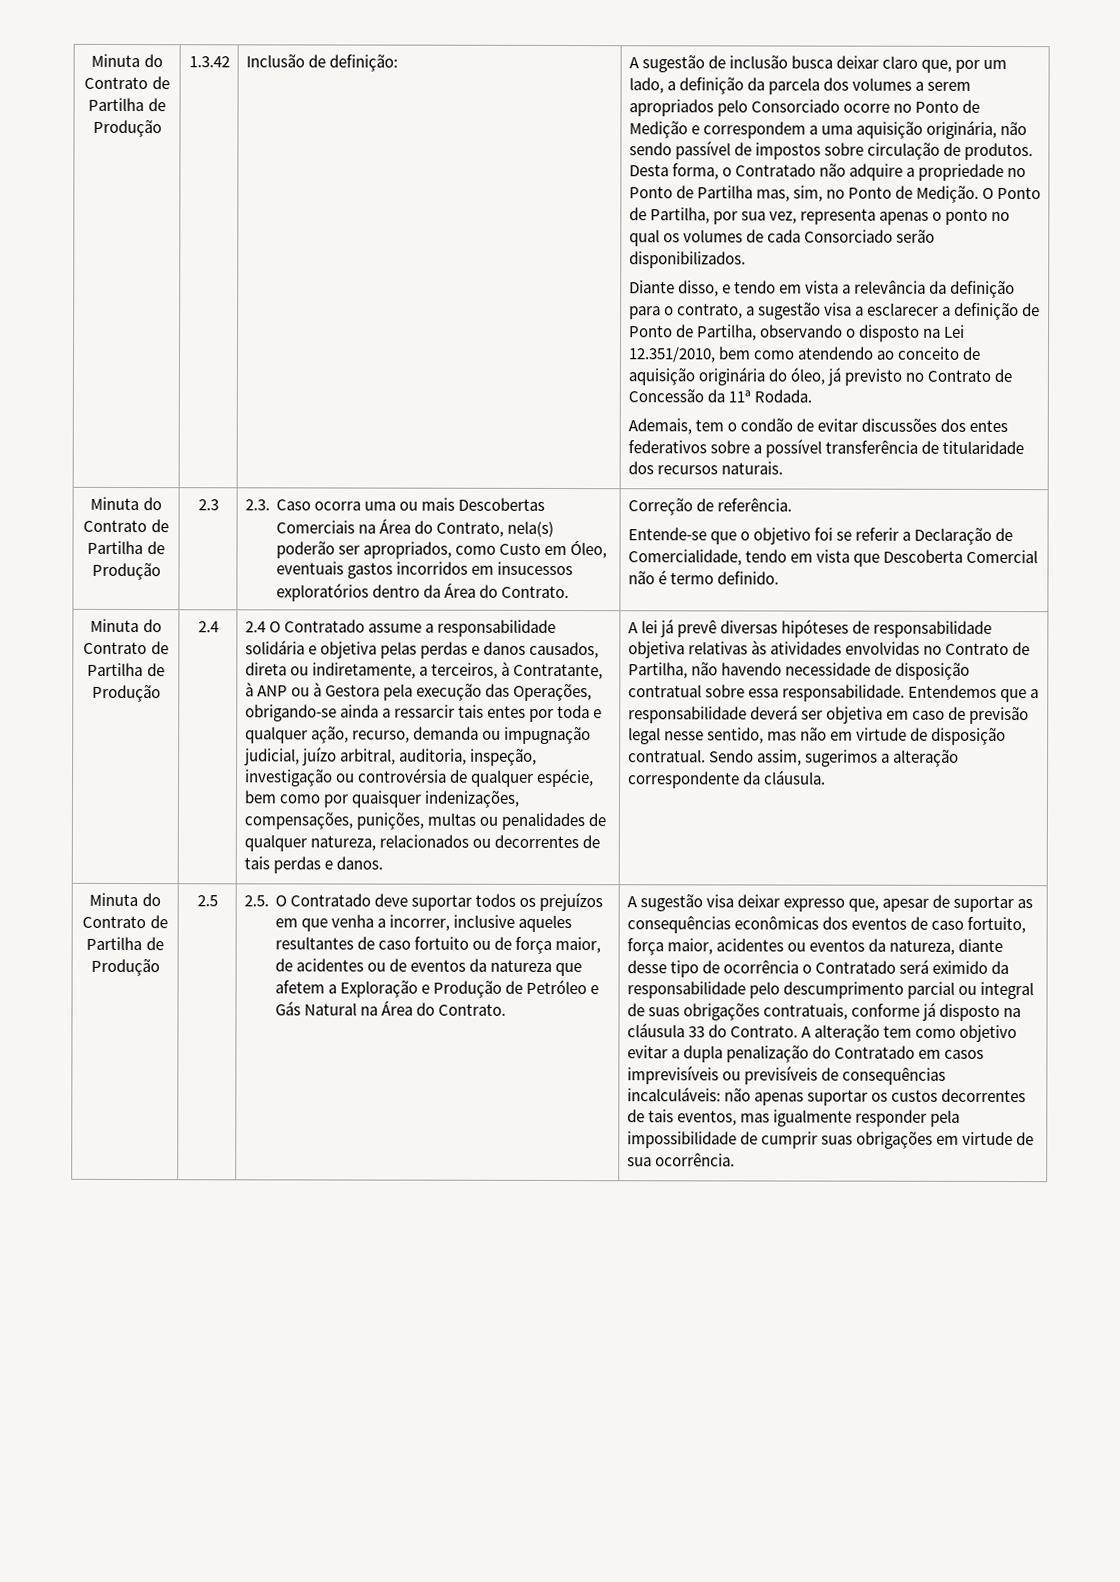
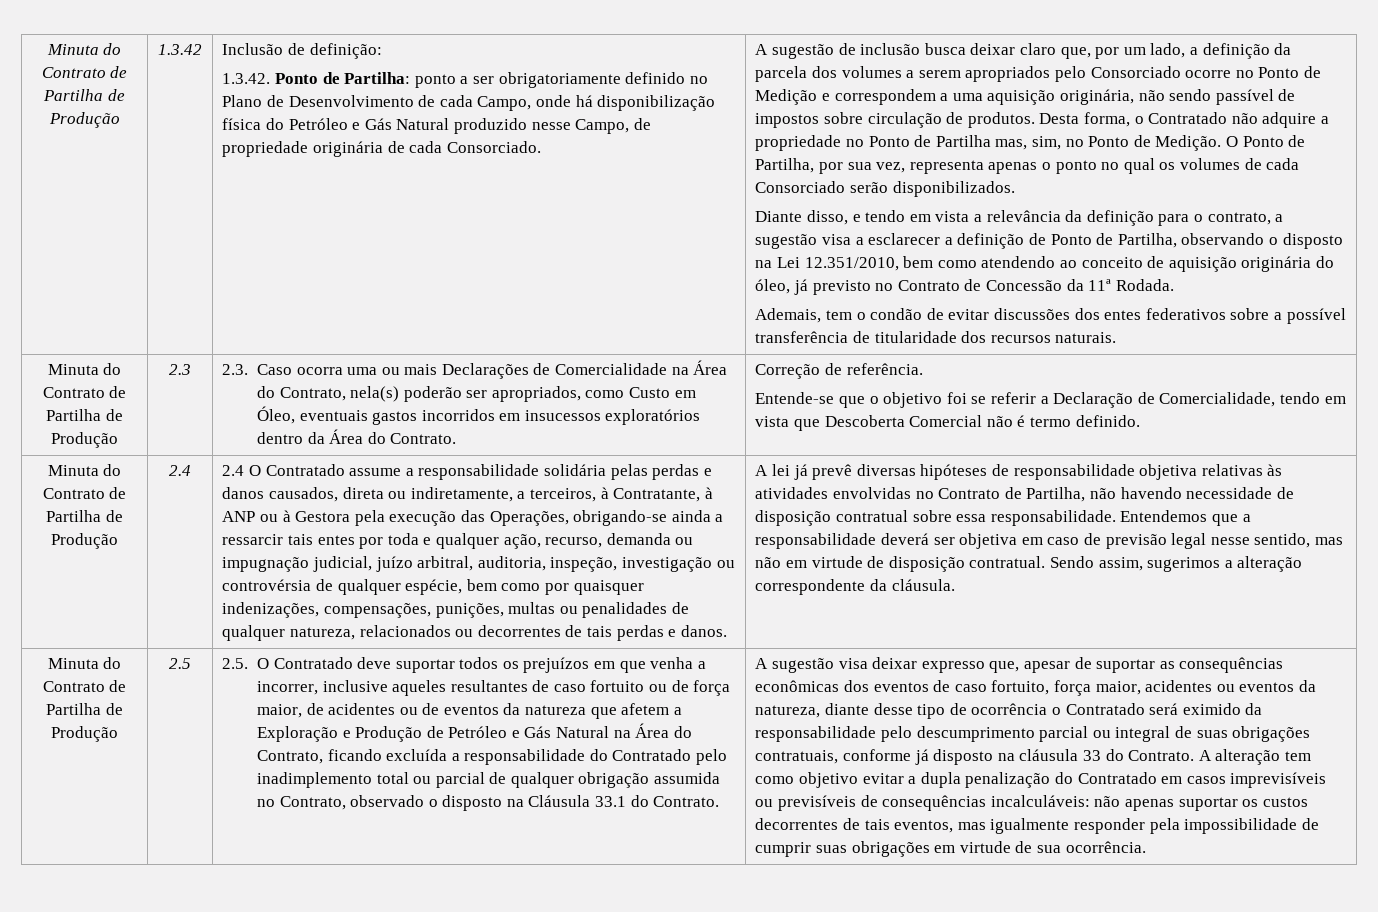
+ 1.3.42. Ponto de Partilha: ponto a ser obrigatoriamente definido no Plano de Desenvolvimento de cada Campo, onde há disponibilização física do Petróleo e Gás Natural produzido nesse Campo, de propriedade originária de cada Consorciado.
- 2.3. Caso ocorra uma ou mais Descobertas Comerciais na Área do Contrato, nela(s) poderão ser apropriados, como Custo em Óleo, eventuais gastos incorridos em insucessos exploratórios dentro da Área do Contrato.
+ 2.3. Caso ocorra uma ou mais Declarações de Comercialidade na Área do Contrato, nela(s) poderão ser apropriados, como Custo em Óleo, eventuais gastos incorridos em insucessos exploratórios dentro da Área do Contrato.
- 2.4 O Contratado assume a responsabilidade solidária e objetiva pelas perdas e danos causados, direta ou indiretamente, a terceiros, à Contratante, à ANP ou à Gestora pela execução das Operações, obrigando-se ainda a ressarcir tais entes por toda e qualquer ação, recurso, demanda ou impugnação judicial, juízo arbitral, auditoria, inspeção, investigação ou controvérsia de qualquer espécie, bem como por quaisquer indenizações, compensações, punições, multas ou penalidades de qualquer natureza, relacionados ou decorrentes de tais perdas e danos.
+ 2.4 O Contratado assume a responsabilidade solidária pelas perdas e danos causados, direta ou indiretamente, a terceiros, à Contratante, à ANP ou à Gestora pela execução das Operações, obrigando-se ainda a ressarcir tais entes por toda e qualquer ação, recurso, demanda ou impugnação judicial, juízo arbitral, auditoria, inspeção, investigação ou controvérsia de qualquer espécie, bem como por quaisquer indenizações, compensações, punições, multas ou penalidades de qualquer natureza, relacionados ou decorrentes de tais perdas e danos.
- 2.5. O Contratado deve suportar todos os prejuízos em que venha a incorrer, inclusive aqueles resultantes de caso fortuito ou de força maior, de acidentes ou de eventos da natureza que afetem a Exploração e Produção de Petróleo e Gás Natural na Área do Contrato.
+ 2.5. O Contratado deve suportar todos os prejuízos em que venha a incorrer, inclusive aqueles resultantes de caso fortuito ou de força maior, de acidentes ou de eventos da natureza que afetem a Exploração e Produção de Petróleo e Gás Natural na Área do Contrato, ficando excluída a responsabilidade do Contratado pelo inadimplemento total ou parcial de qualquer obrigação assumida no Contrato, observado o disposto na Cláusula 33.1 do Contrato.

